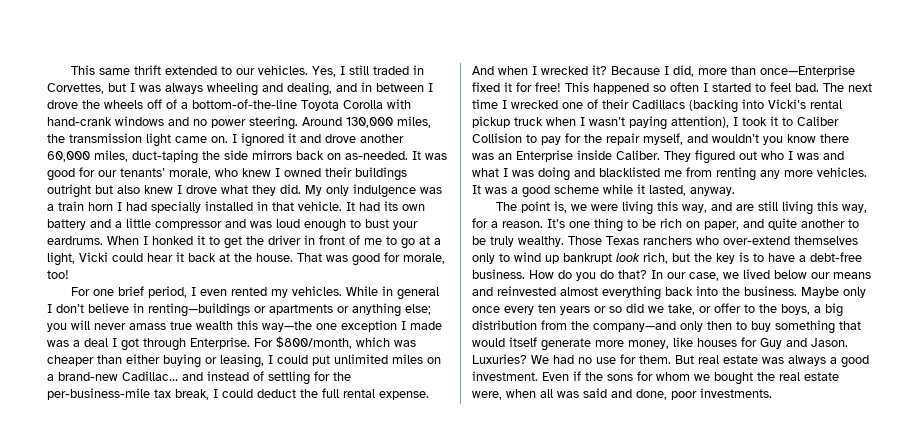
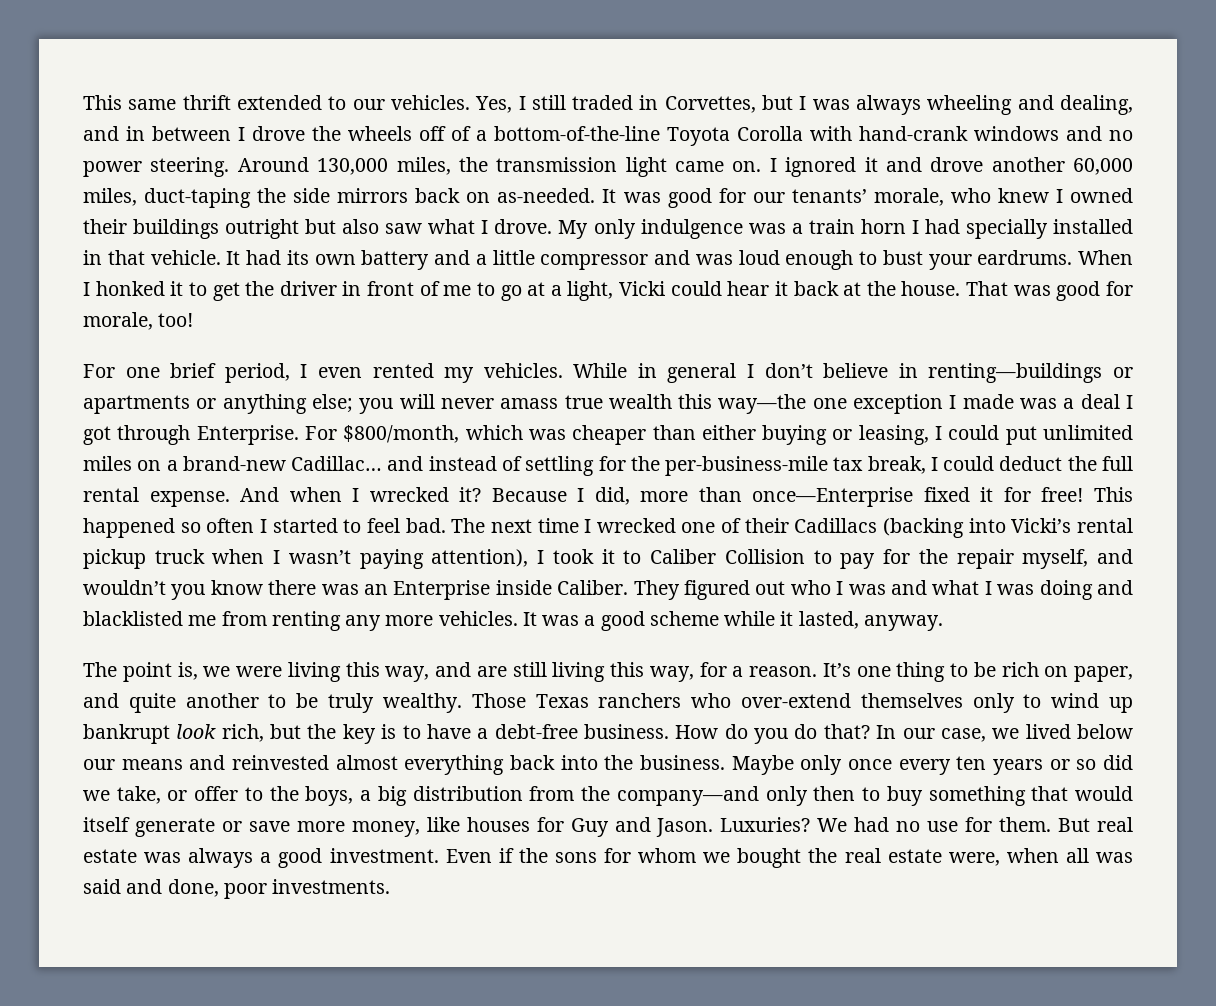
- It was good for our tenants’ morale, who knew I owned their buildings outright but also knew I drove what they did.
+ It was good for our tenants’ morale, who knew I owned their buildings outright but also saw what I drove.
- Maybe only once every ten years or so did we take, or offer to the boys, a big distribution from the company—and only then to buy something that would itself generate more money, like houses for Guy and Jason.
+ Maybe only once every ten years or so did we take, or offer to the boys, a big distribution from the company—and only then to buy something that would itself generate or save more money, like houses for Guy and Jason.

